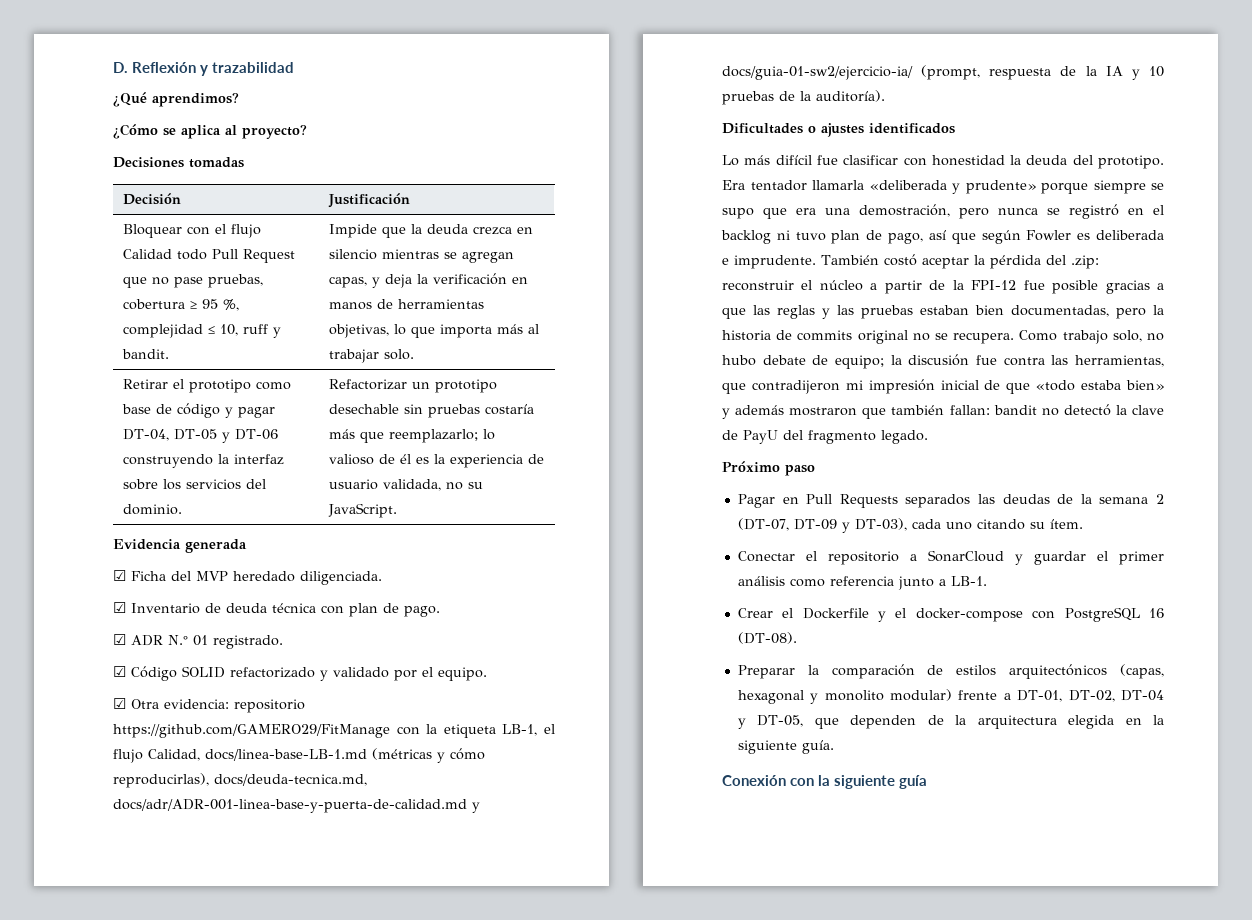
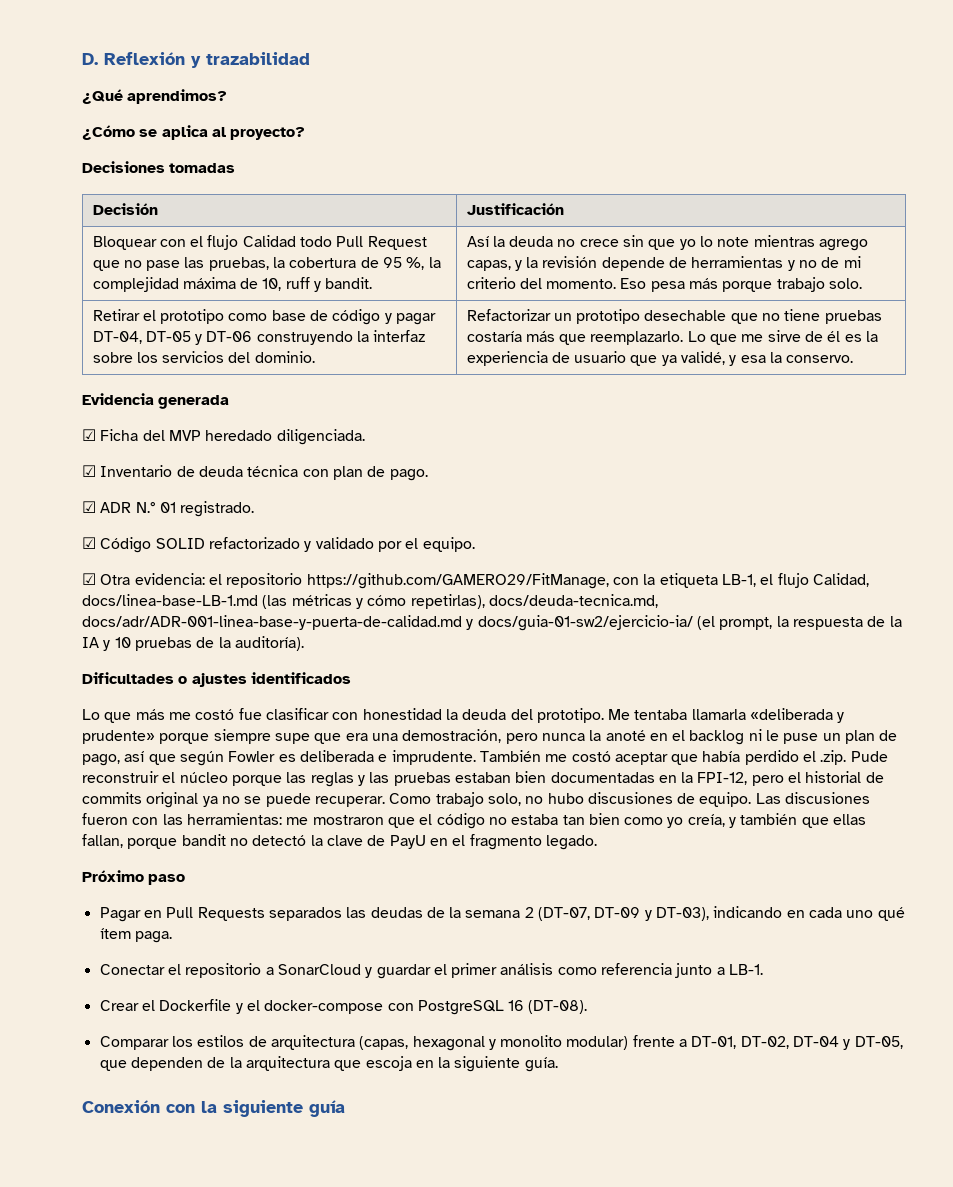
- Bloquear con el flujo Calidad todo Pull Request que no pase pruebas, cobertura ≥ 95 %, complejidad ≤ 10, ruff y bandit. | Impide que la deuda crezca en silencio mientras se agregan capas, y deja la verificación en manos de herramientas objetivas, lo que importa más al trabajar solo.
+ Bloquear con el flujo Calidad todo Pull Request que no pase las pruebas, la cobertura de 95 %, la complejidad máxima de 10, ruff y bandit. | Así la deuda no crece sin que yo lo note mientras agrego capas, y la revisión depende de herramientas y no de mi criterio del momento. Eso pesa más porque trabajo solo.
- Refactorizar un prototipo desechable sin pruebas costaría más que reemplazarlo; lo valioso de él es la experiencia de usuario validada, no su JavaScript.
+ Refactorizar un prototipo desechable que no tiene pruebas costaría más que reemplazarlo. Lo que me sirve de él es la experiencia de usuario que ya validé, y esa la conservo.
- ☑ Otra evidencia: repositorio https://github.com/GAMERO29/FitManage con la etiqueta LB-1, el flujo Calidad, docs/linea-base-LB-1.md (métricas y cómo reproducirlas), docs/deuda-tecnica.md, docs/adr/ADR-001-linea-base-y-puerta-de-calidad.md y docs/guia-01-sw2/ejercicio-ia/ (prompt, respuesta de la IA y 10 pruebas de la auditoría).
+ ☑ Otra evidencia: el repositorio https://github.com/GAMERO29/FitManage, con la etiqueta LB-1, el flujo Calidad, docs/linea-base-LB-1.md (las métricas y cómo repetirlas), docs/deuda-tecnica.md, docs/adr/ADR-001-linea-base-y-puerta-de-calidad.md y docs/guia-01-sw2/ejercicio-ia/ (el prompt, la respuesta de la IA y 10 pruebas de la auditoría).
- Lo más difícil fue clasificar con honestidad la deuda del prototipo.
+ Lo que más me costó fue clasificar con honestidad la deuda del prototipo.
- Era tentador llamarla «deliberada y prudente» porque siempre se supo que era una demostración, pero nunca se registró en el backlog ni tuvo plan de pago, así que según Fowler es deliberada e imprudente.
+ Me tentaba llamarla «deliberada y prudente» porque siempre supe que era una demostración, pero nunca la anoté en el backlog ni le puse un plan de pago, así que según Fowler es deliberada e imprudente.
- También costó aceptar la pérdida del .zip: reconstruir el núcleo a partir de la FPI-12 fue posible gracias a que las reglas y las pruebas estaban bien documentadas, pero la historia de commits original no se recupera.
+ También me costó aceptar que había perdido el .zip. Pude reconstruir el núcleo porque las reglas y las pruebas estaban bien documentadas en la FPI-12, pero el historial de commits original ya no se puede recuperar.
- Como trabajo solo, no hubo debate de equipo; la discusión fue contra las herramientas, que contradijeron mi impresión inicial de que «todo estaba bien» y además mostraron que también fallan: bandit no detectó la clave de PayU del fragmento legado.
+ Como trabajo solo, no hubo discusiones de equipo. Las discusiones fueron con las herramientas: me mostraron que el código no estaba tan bien como yo creía, y también que ellas fallan, porque bandit no detectó la clave de PayU en el fragmento legado.
- Pagar en Pull Requests separados las deudas de la semana 2 (DT-07, DT-09 y DT-03), cada uno citando su ítem.
+ Pagar en Pull Requests separados las deudas de la semana 2 (DT-07, DT-09 y DT-03), indicando en cada uno qué ítem paga.
- Preparar la comparación de estilos arquitectónicos (capas, hexagonal y monolito modular) frente a DT-01, DT-02, DT-04 y DT-05, que dependen de la arquitectura elegida en la siguiente guía.
+ Comparar los estilos de arquitectura (capas, hexagonal y monolito modular) frente a DT-01, DT-02, DT-04 y DT-05, que dependen de la arquitectura que escoja en la siguiente guía.

